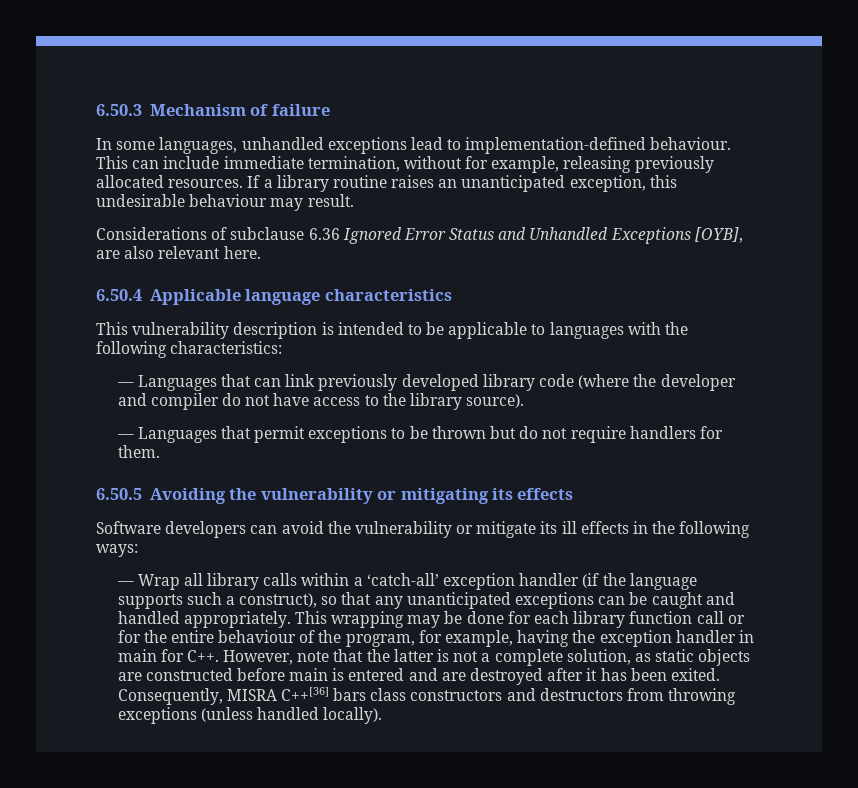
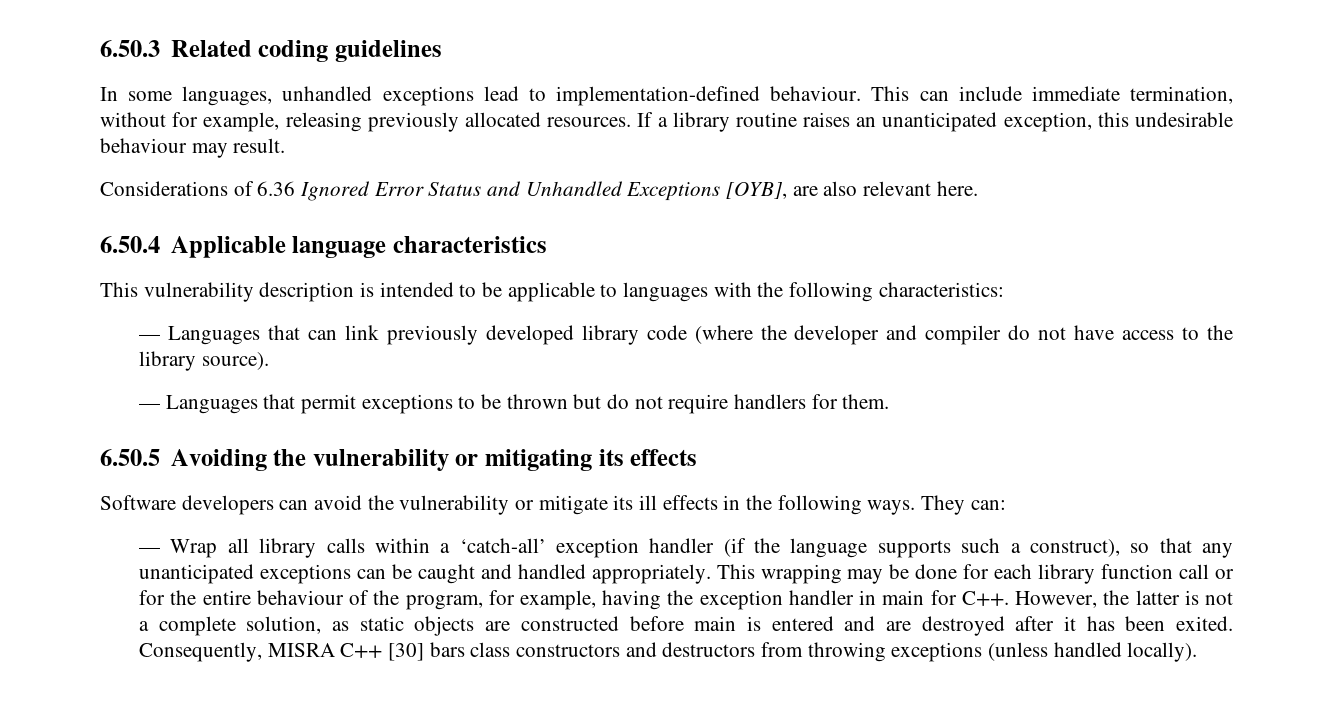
- 6.50.3 Mechanism of failure
+ 6.50.3 Related coding guidelines
- Considerations of subclause 6.36 Ignored Error Status and Unhandled Exceptions [OYB], are also relevant here.
+ Considerations of 6.36 Ignored Error Status and Unhandled Exceptions [OYB], are also relevant here.
- Software developers can avoid the vulnerability or mitigate its ill effects in the following ways:
+ Software developers can avoid the vulnerability or mitigate its ill effects in the following ways. They can:
- This wrapping may be done for each library function call or for the entire behaviour of the program, for example, having the exception handler in main for C++. However, note that the latter is not a complete solution, as static objects are constructed before main is entered and are destroyed after it has been exited.
+ This wrapping may be done for each library function call or for the entire behaviour of the program, for example, having the exception handler in main for C++. However, the latter is not a complete solution, as static objects are constructed before main is entered and are destroyed after it has been exited.
- Consequently, MISRA C++[36] bars class constructors and destructors from throwing exceptions (unless handled locally).
+ Consequently, MISRA C++ [30] bars class constructors and destructors from throwing exceptions (unless handled locally).

